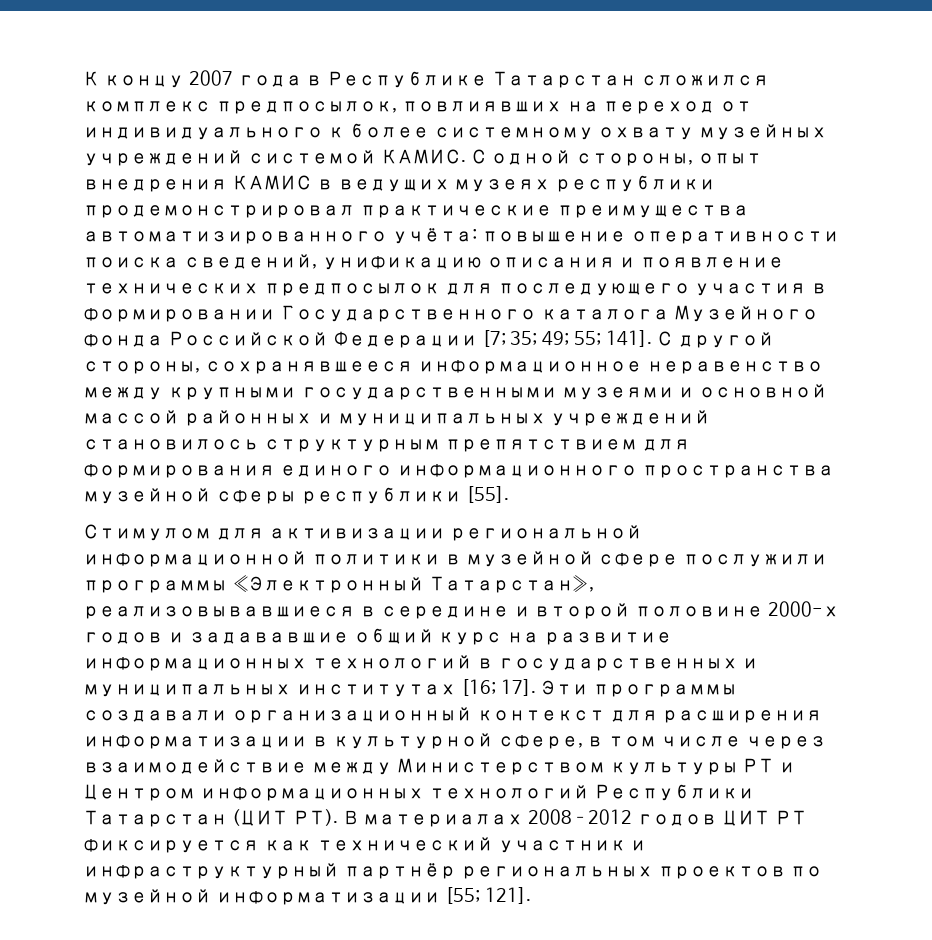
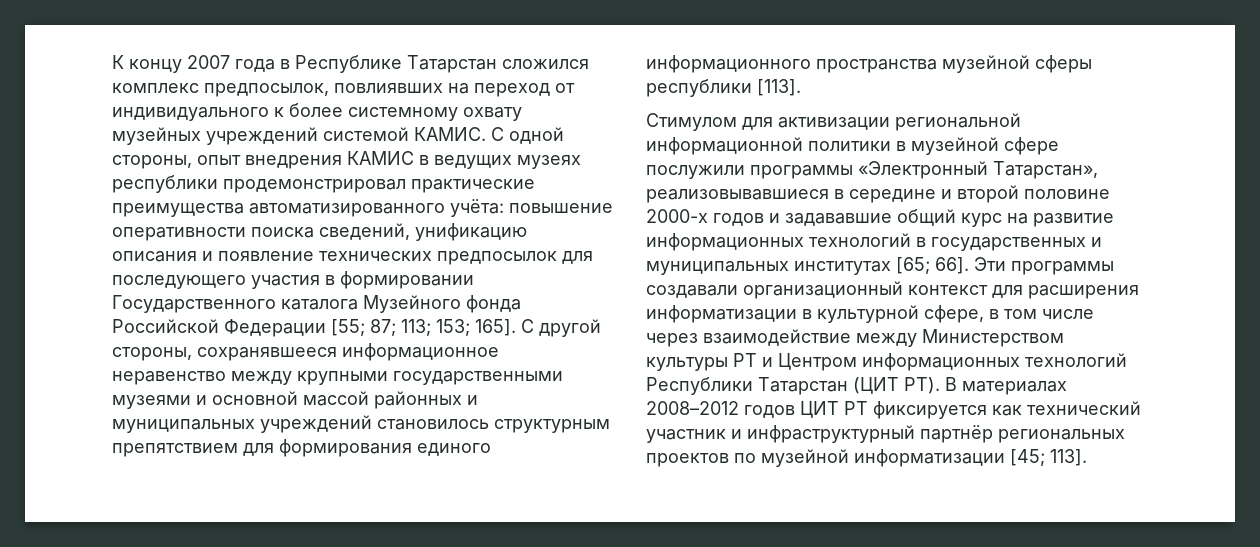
- С одной стороны, опыт внедрения КАМИС в ведущих музеях республики продемонстрировал практические преимущества автоматизированного учёта: повышение оперативности поиска сведений, унификацию описания и появление технических предпосылок для последующего участия в формировании Государственного каталога Музейного фонда Российской Федерации [7; 35; 49; 55; 141].
+ С одной стороны, опыт внедрения КАМИС в ведущих музеях республики продемонстрировал практические преимущества автоматизированного учёта: повышение оперативности поиска сведений, унификацию описания и появление технических предпосылок для последующего участия в формировании Государственного каталога Музейного фонда Российской Федерации [55; 87; 113; 153; 165].
- С другой стороны, сохранявшееся информационное неравенство между крупными государственными музеями и основной массой районных и муниципальных учреждений становилось структурным препятствием для формирования единого информационного пространства музейной сферы республики [55].
+ С другой стороны, сохранявшееся информационное неравенство между крупными государственными музеями и основной массой районных и муниципальных учреждений становилось структурным препятствием для формирования единого информационного пространства музейной сферы республики [113].
- Стимулом для активизации региональной информационной политики в музейной сфере послужили программы «Электронный Татарстан», реализовывавшиеся в середине и второй половине 2000-х годов и задававшие общий курс на развитие информационных технологий в государственных и муниципальных институтах [16; 17].
+ Стимулом для активизации региональной информационной политики в музейной сфере послужили программы «Электронный Татарстан», реализовывавшиеся в середине и второй половине 2000-х годов и задававшие общий курс на развитие информационных технологий в государственных и муниципальных институтах [65; 66].
- Эти программы создавали организационный контекст для расширения информатизации в культурной сфере, в том числе через взаимодействие между Министерством культуры РТ и Центром информационных технологий Республики Татарстан (ЦИТ РТ). В материалах 2008–2012 годов ЦИТ РТ фиксируется как технический участник и инфраструктурный партнёр региональных проектов по музейной информатизации [55; 121].
+ Эти программы создавали организационный контекст для расширения информатизации в культурной сфере, в том числе через взаимодействие между Министерством культуры РТ и Центром информационных технологий Республики Татарстан (ЦИТ РТ). В материалах 2008–2012 годов ЦИТ РТ фиксируется как технический участник и инфраструктурный партнёр региональных проектов по музейной информатизации [45; 113].

